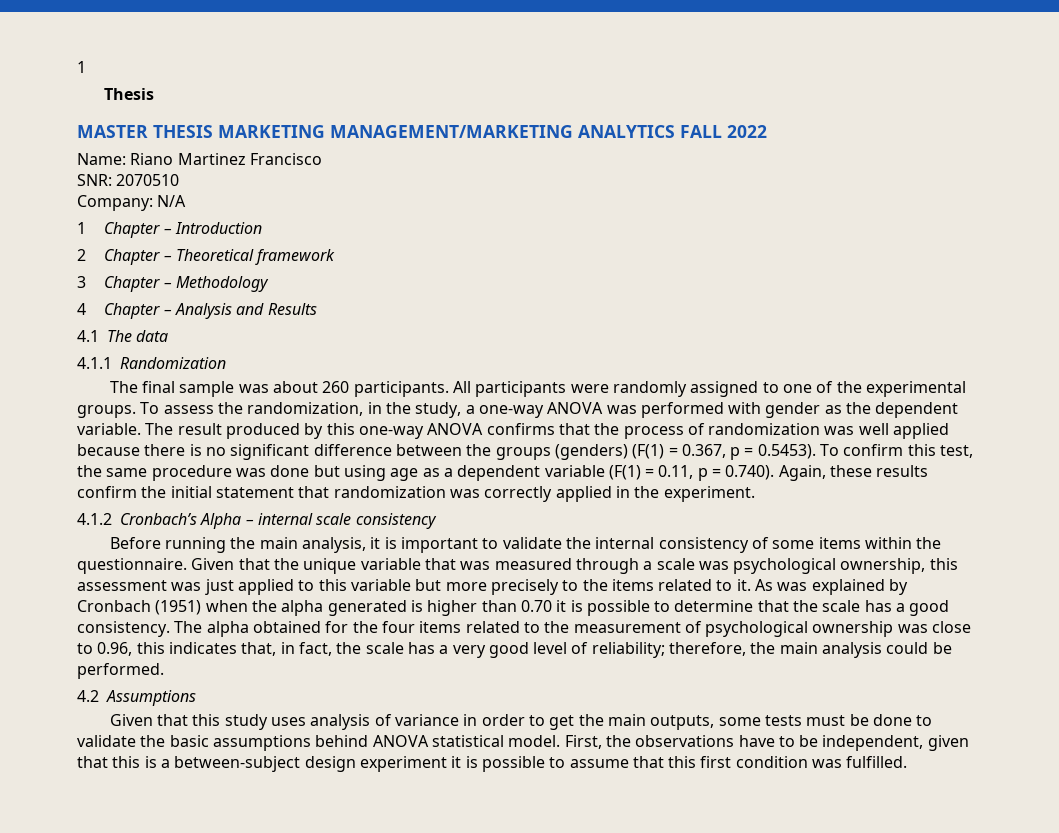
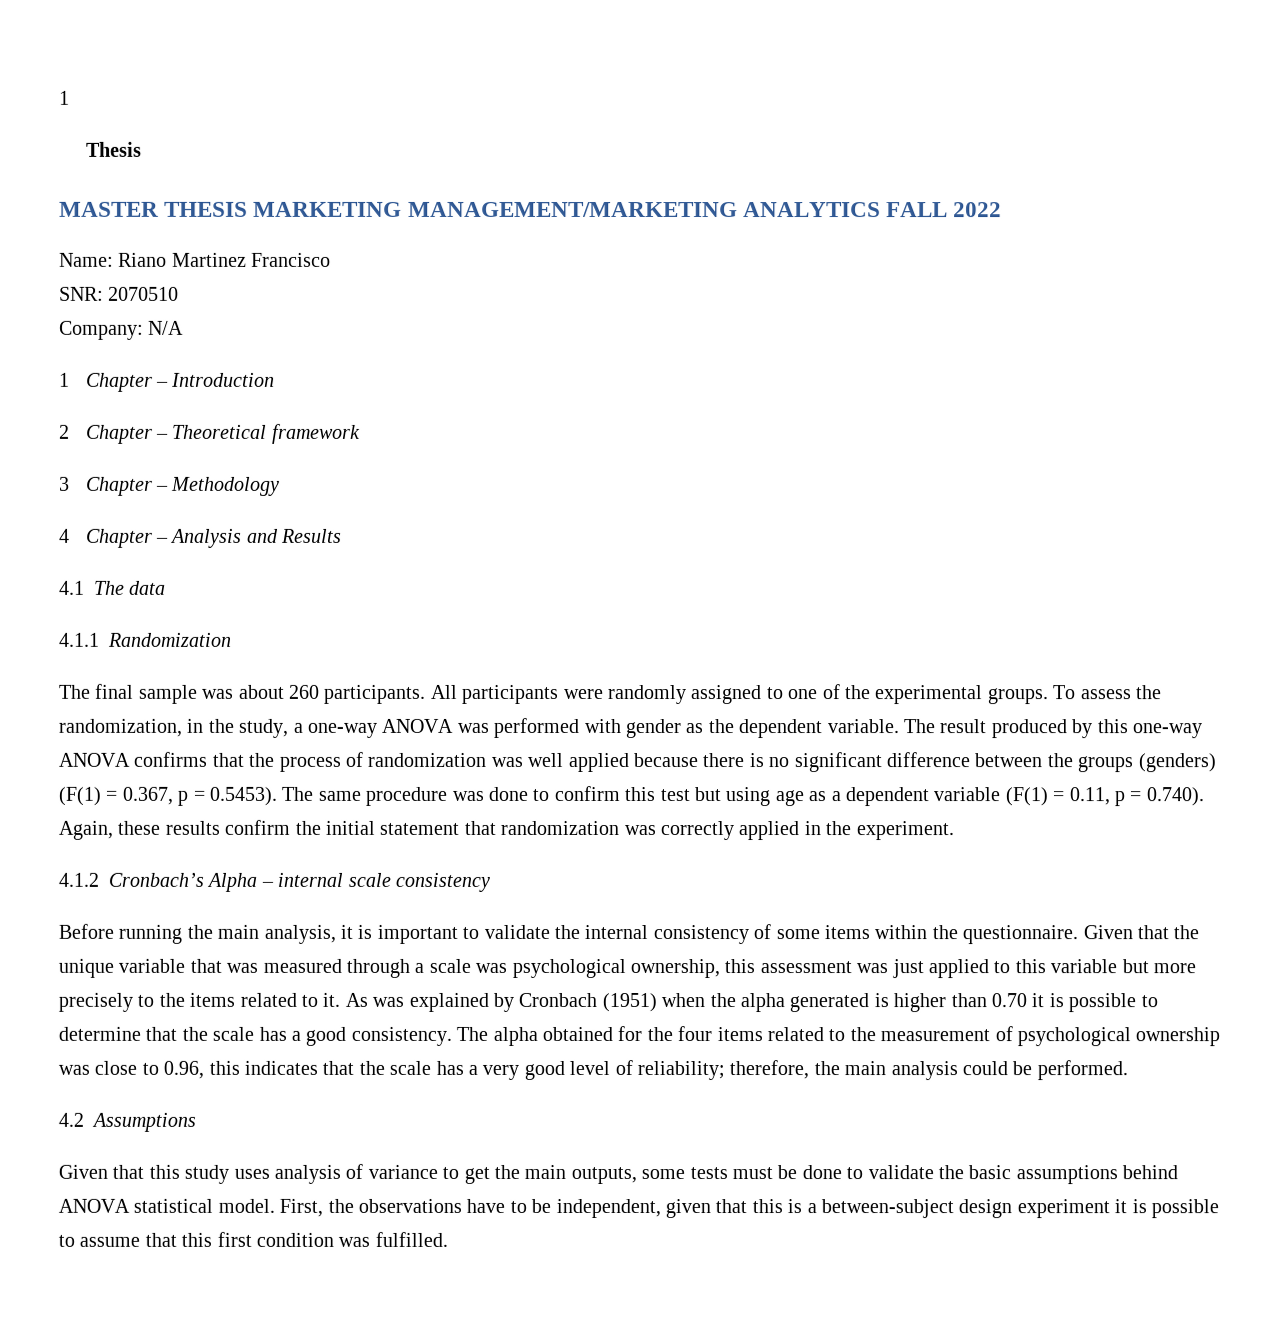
- The result produced by this one-way ANOVA confirms that the process of randomization was well applied because there is no significant difference between the groups (genders) (F(1) = 0.367, p = 0.5453). To confirm this test, the same procedure was done but using age as a dependent variable (F(1) = 0.11, p = 0.740). Again, these results confirm the initial statement that randomization was correctly applied in the experiment.
+ The result produced by this one-way ANOVA confirms that the process of randomization was well applied because there is no significant difference between the groups (genders) (F(1) = 0.367, p = 0.5453). The same procedure was done to confirm this test but using age as a dependent variable (F(1) = 0.11, p = 0.740). Again, these results confirm the initial statement that randomization was correctly applied in the experiment.
- The alpha obtained for the four items related to the measurement of psychological ownership was close to 0.96, this indicates that, in fact, the scale has a very good level of reliability; therefore, the main analysis could be performed.
+ The alpha obtained for the four items related to the measurement of psychological ownership was close to 0.96, this indicates that the scale has a very good level of reliability; therefore, the main analysis could be performed.
- Given that this study uses analysis of variance in order to get the main outputs, some tests must be done to validate the basic assumptions behind ANOVA statistical model.
+ Given that this study uses analysis of variance to get the main outputs, some tests must be done to validate the basic assumptions behind ANOVA statistical model.

